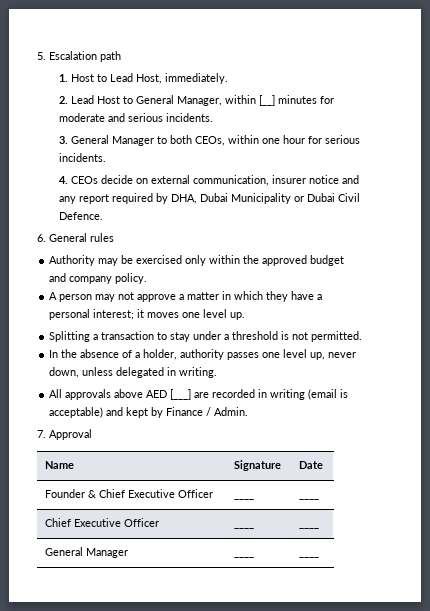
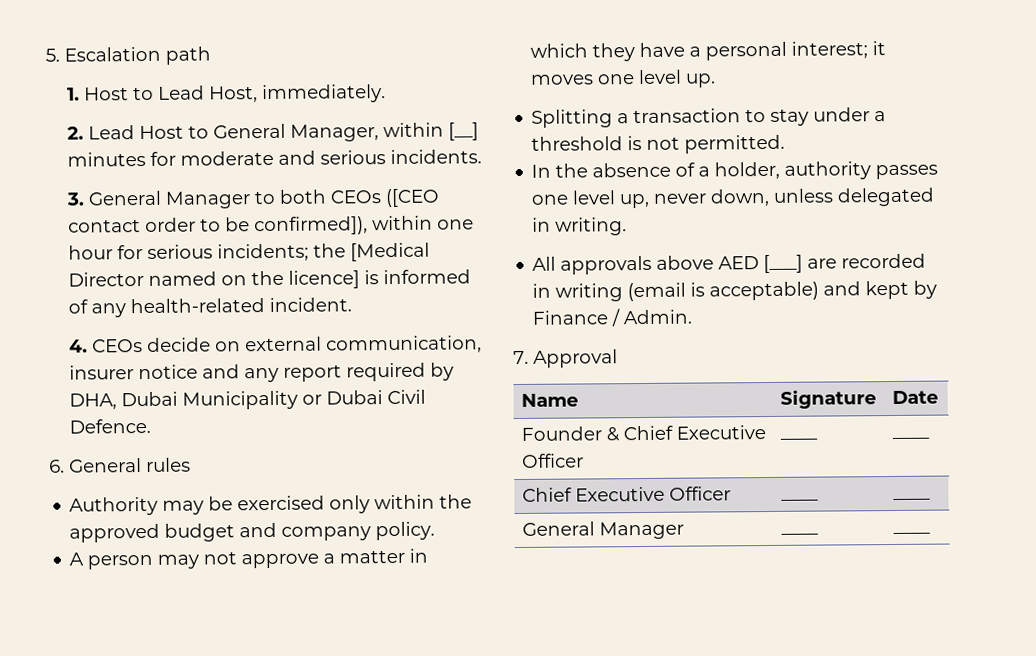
- 3. General Manager to both CEOs, within one hour for serious incidents.
+ 3. General Manager to both CEOs ([CEO contact order to be confirmed]), within one hour for serious incidents; the [Medical Director named on the licence] is informed of any health-related incident.

